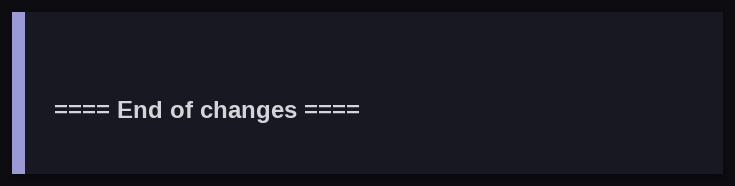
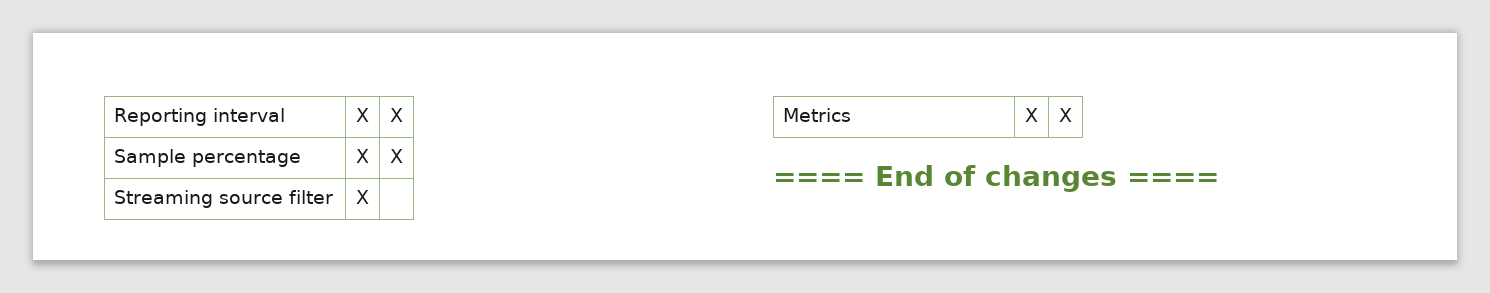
+ Reporting interval | X | X
+ Sample percentage | X | X
+ Streaming source filter | X |
+ Metrics | X | X

